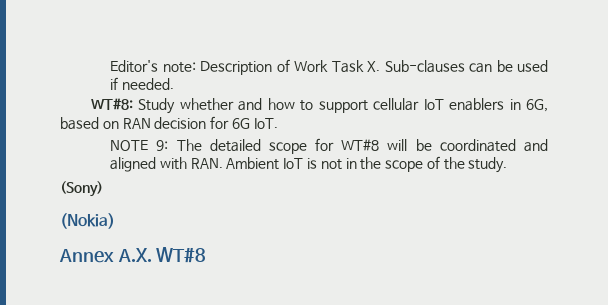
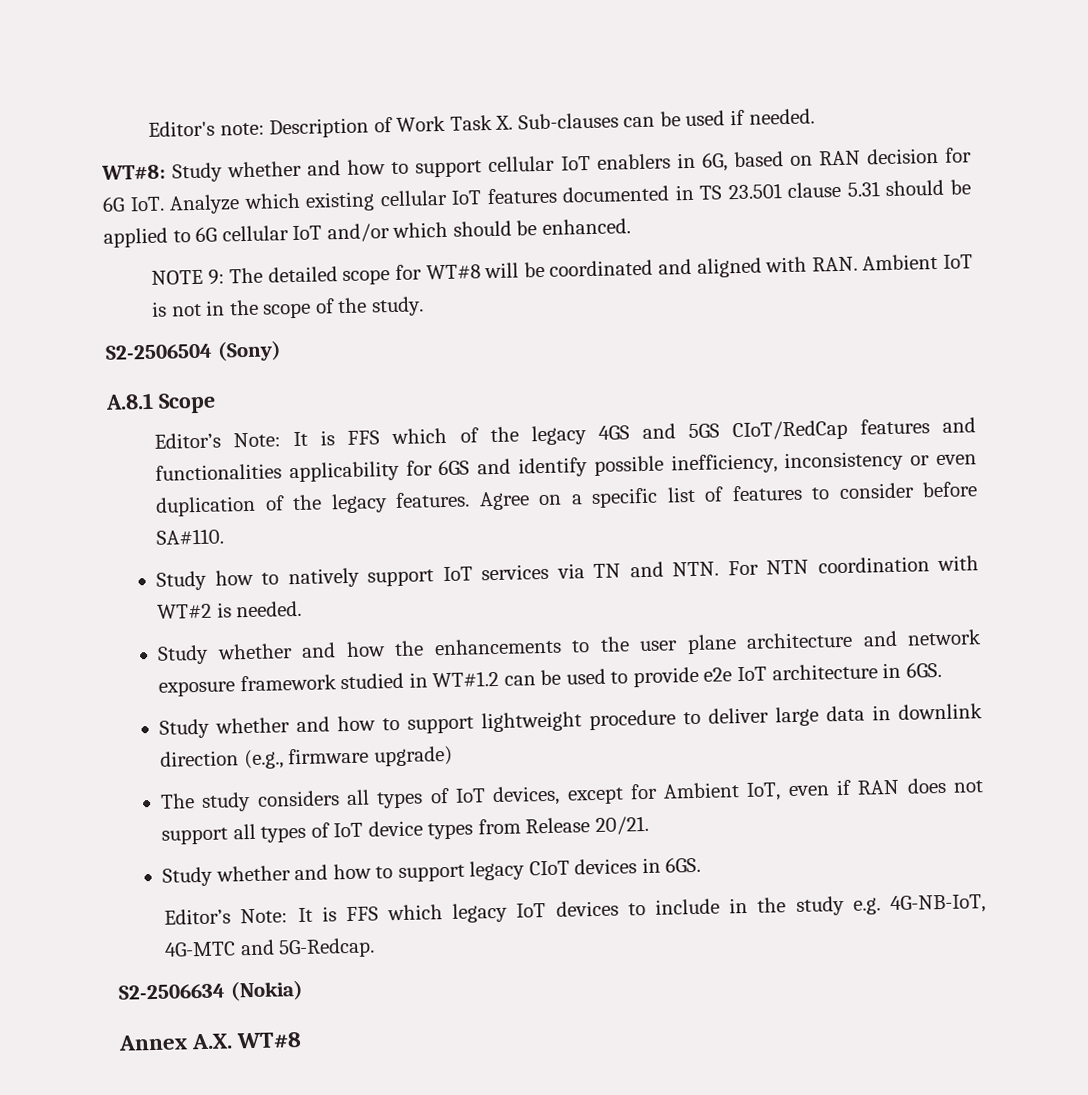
- WT#8: Study whether and how to support cellular IoT enablers in 6G, based on RAN decision for 6G IoT.
+ WT#8: Study whether and how to support cellular IoT enablers in 6G, based on RAN decision for 6G IoT. Analyze which existing cellular IoT features documented in TS 23.501 clause 5.31 should be applied to 6G cellular IoT and/or which should be enhanced.
- (Sony)
+ S2-2506504 (Sony)
- (Nokia)
+ A.8.1 Scope
+ Editor’s Note: It is FFS which of the legacy 4GS and 5GS CIoT/RedCap features and functionalities applicability for 6GS and identify possible inefficiency, inconsistency or even duplication of the legacy features. Agree on a specific list of features to consider before SA#110.
+ Study how to natively support IoT services via TN and NTN. For NTN coordination with WT#2 is needed.
+ Study whether and how the enhancements to the user plane architecture and network exposure framework studied in WT#1.2 can be used to provide e2e IoT architecture in 6GS.
+ Study whether and how to support lightweight procedure to deliver large data in downlink direction (e.g., firmware upgrade)
+ The study considers all types of IoT devices, except for Ambient IoT, even if RAN does not support all types of IoT device types from Release 20/21.
+ Study whether and how to support legacy CIoT devices in 6GS.
+ Editor’s Note: It is FFS which legacy IoT devices to include in the study e.g. 4G-NB-IoT, 4G-MTC and 5G-Redcap.
+ S2-2506634 (Nokia)

